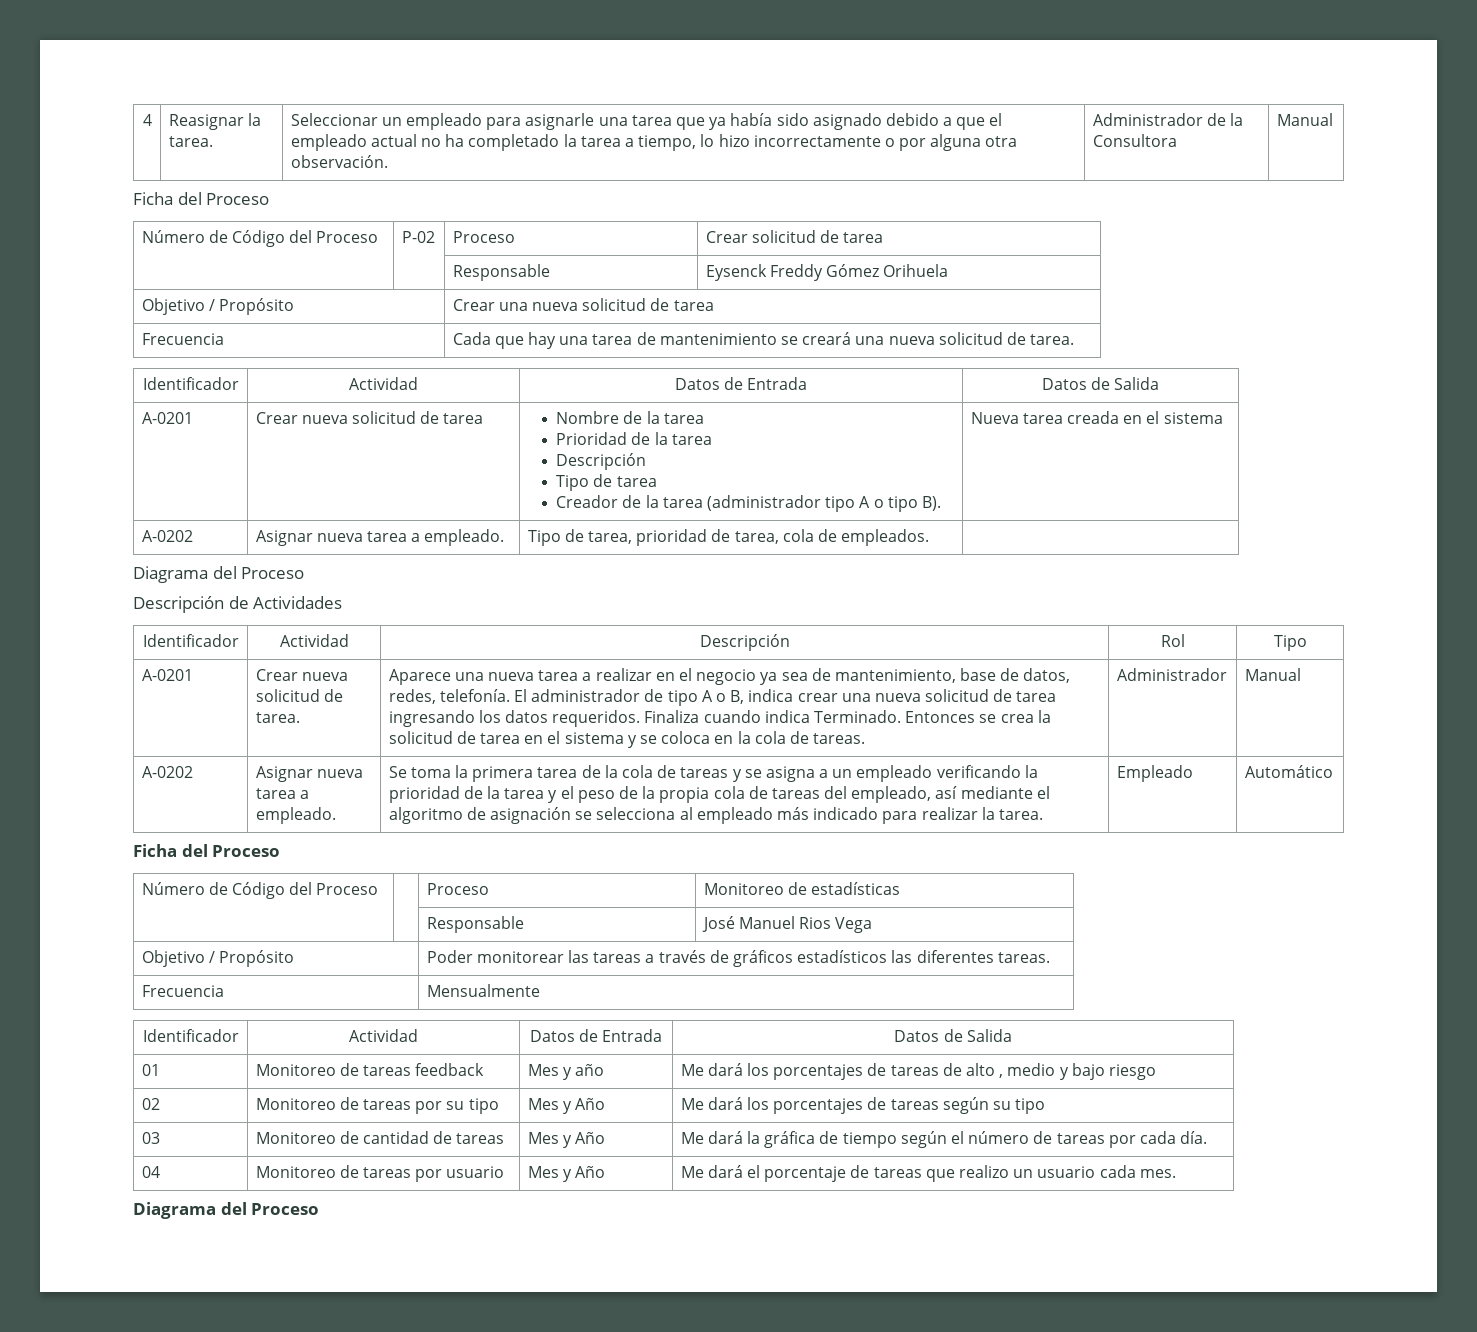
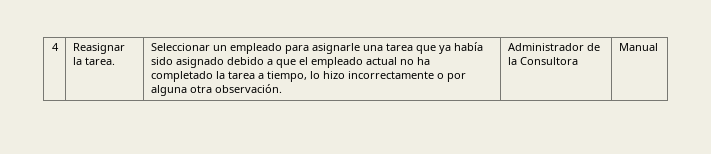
  Administrador de la Consultora | Manual
- Ficha del Proceso
- Número de Código del Proceso | P-02 | Proceso | Crear solicitud de tarea
- | | Responsable | Eysenck Freddy Gómez Orihuela
- Objetivo / Propósito | Crear una nueva solicitud de tarea
- Frecuencia | Cada que hay una tarea de mantenimiento se creará una nueva solicitud de tarea.
- Identificador | Actividad | Datos de Entrada | Datos de Salida
- A-0201 | Crear nueva solicitud de tarea | Nombre de la tarea
- Prioridad de la tarea
- Descripción
- Tipo de tarea
- Creador de la tarea (administrador tipo A o tipo B). | Nueva tarea creada en el sistema
- A-0202 | Asignar nueva tarea a empleado. | Tipo de tarea, prioridad de tarea, cola de empleados. |
- Diagrama del Proceso
- Descripción de Actividades
- Identificador | Actividad | Descripción | Rol | Tipo
- A-0201 | Crear nueva solicitud de tarea. | Aparece una nueva tarea a realizar en el negocio ya sea de mantenimiento, base de datos, redes, telefonía. El administrador de tipo A o B, indica crear una nueva solicitud de tarea ingresando los datos requeridos. Finaliza cuando indica Terminado. Entonces se crea la solicitud de tarea en el sistema y se coloca en la cola de tareas. | Administrador | Manual
- A-0202 | Asignar nueva tarea a empleado. | Se toma la primera tarea de la cola de tareas y se asigna a un empleado verificando la prioridad de la tarea y el peso de la propia cola de tareas del empleado, así mediante el algoritmo de asignación se selecciona al empleado más indicado para realizar la tarea. | Empleado | Automático
- Ficha del Proceso
- Número de Código del Proceso | | Proceso | Monitoreo de estadísticas
- | | Responsable | José Manuel Rios Vega
- Objetivo / Propósito | Poder monitorear las tareas a través de gráficos estadísticos las diferentes tareas.
- Frecuencia | Mensualmente
- Identificador | Actividad | Datos de Entrada | Datos de Salida
- 01 | Monitoreo de tareas feedback | Mes y año | Me dará los porcentajes de tareas de alto , medio y bajo riesgo
- 02 | Monitoreo de tareas por su tipo | Mes y Año | Me dará los porcentajes de tareas según su tipo
- 03 | Monitoreo de cantidad de tareas | Mes y Año | Me dará la gráfica de tiempo según el número de tareas por cada día.
- 04 | Monitoreo de tareas por usuario | Mes y Año | Me dará el porcentaje de tareas que realizo un usuario cada mes.
- Diagrama del Proceso

